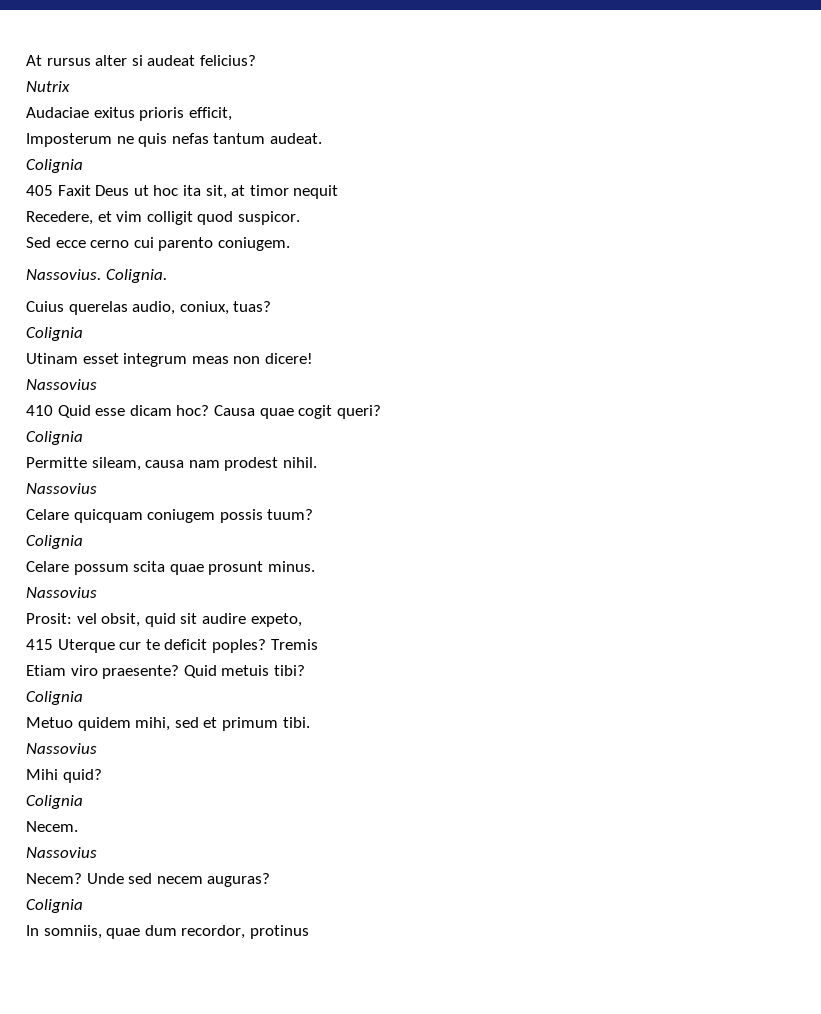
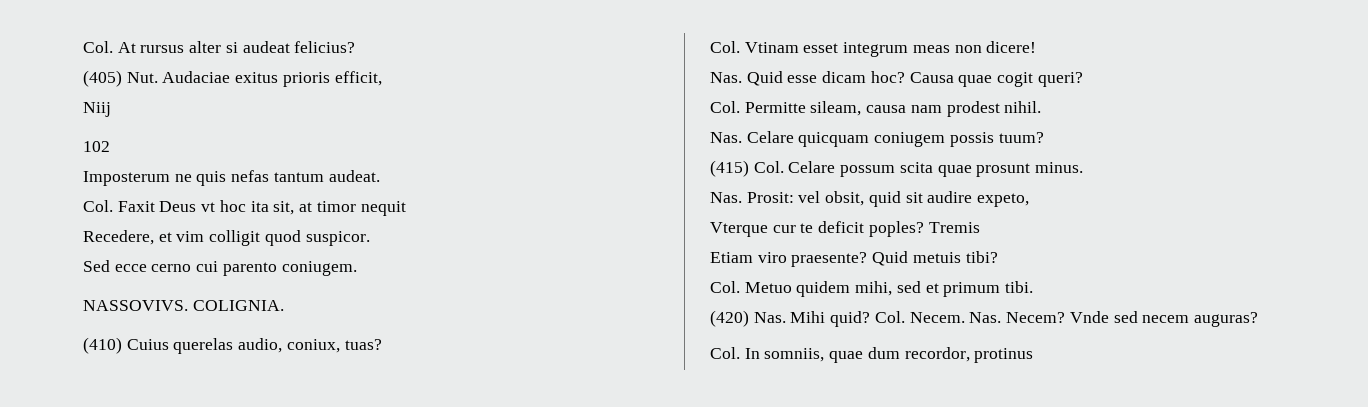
- At rursus alter si audeat felicius?
+ Col. At rursus alter si audeat felicius?
- Nutrix
- Audaciae exitus prioris efficit,
+ (405) Nut. Audaciae exitus prioris efficit,
+ Niij
+ 102
  Imposterum ne quis nefas tantum audeat.
- Colignia
- 405 Faxit Deus ut hoc ita sit, at timor nequit
+ Col. Faxit Deus vt hoc ita sit, at timor nequit
- Nassovius. Colignia.
- Cuius querelas audio, coniux, tuas?
- Colignia
- Utinam esset integrum meas non dicere!
- Nassovius
- 410 Quid esse dicam hoc?
+ NASSOVIVS. COLIGNIA.
+ (410) Cuius querelas audio, coniux, tuas?
+ Col. Vtinam esset integrum meas non dicere!
+ Nas. Quid esse dicam hoc?
  Causa quae cogit queri?
- Colignia
- Permitte sileam, causa nam prodest nihil.
- Nassovius
- Celare quicquam coniugem possis tuum?
- Colignia
- Celare possum scita quae prosunt minus.
- Nassovius
- Prosit: vel obsit, quid sit audire expeto,
+ Col. Permitte sileam, causa nam prodest nihil.
+ Nas. Celare quicquam coniugem possis tuum?
+ (415) Col. Celare possum scita quae prosunt minus.
+ Nas. Prosit: vel obsit, quid sit audire expeto,
- 415 Uterque cur te deficit poples?
+ Vterque cur te deficit poples?
  Quid metuis tibi?
- Colignia
- Metuo quidem mihi, sed et primum tibi.
- Nassovius
- Mihi quid?
- Colignia
- Necem.
- Nassovius
- Necem? Unde sed necem auguras?
- Colignia
- In somniis, quae dum recordor, protinus
+ Col. Metuo quidem mihi, sed et primum tibi.
+ (420) Nas. Mihi quid? Col. Necem. Nas. Necem? Vnde sed necem auguras?
+ Col. In somniis, quae dum recordor, protinus

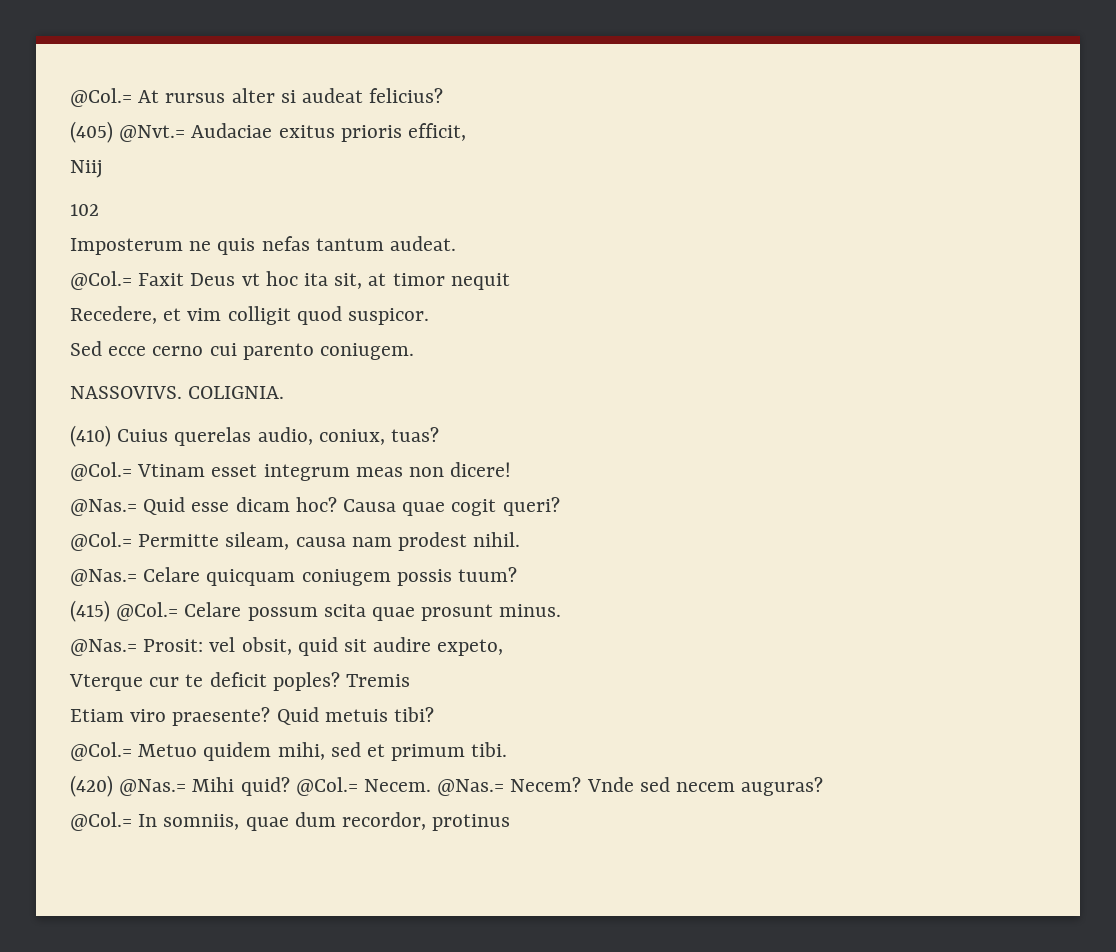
- Col. At rursus alter si audeat felicius?
+ @Col.= At rursus alter si audeat felicius?
- (405) Nut. Audaciae exitus prioris efficit,
+ (405) @Nvt.= Audaciae exitus prioris efficit,
- Col. Faxit Deus vt hoc ita sit, at timor nequit
+ @Col.= Faxit Deus vt hoc ita sit, at timor nequit
- Col. Vtinam esset integrum meas non dicere!
+ @Col.= Vtinam esset integrum meas non dicere!
- Nas. Quid esse dicam hoc?
+ @Nas.= Quid esse dicam hoc?
- Col. Permitte sileam, causa nam prodest nihil.
+ @Col.= Permitte sileam, causa nam prodest nihil.
- Nas. Celare quicquam coniugem possis tuum?
+ @Nas.= Celare quicquam coniugem possis tuum?
- (415) Col. Celare possum scita quae prosunt minus.
+ (415) @Col.= Celare possum scita quae prosunt minus.
- Nas. Prosit: vel obsit, quid sit audire expeto,
+ @Nas.= Prosit: vel obsit, quid sit audire expeto,
- Col. Metuo quidem mihi, sed et primum tibi.
+ @Col.= Metuo quidem mihi, sed et primum tibi.
- (420) Nas. Mihi quid?
+ (420) @Nas.= Mihi quid?
- Col. Necem. Nas. Necem?
+ @Col.= Necem. @Nas.= Necem?
- Col. In somniis, quae dum recordor, protinus
+ @Col.= In somniis, quae dum recordor, protinus

